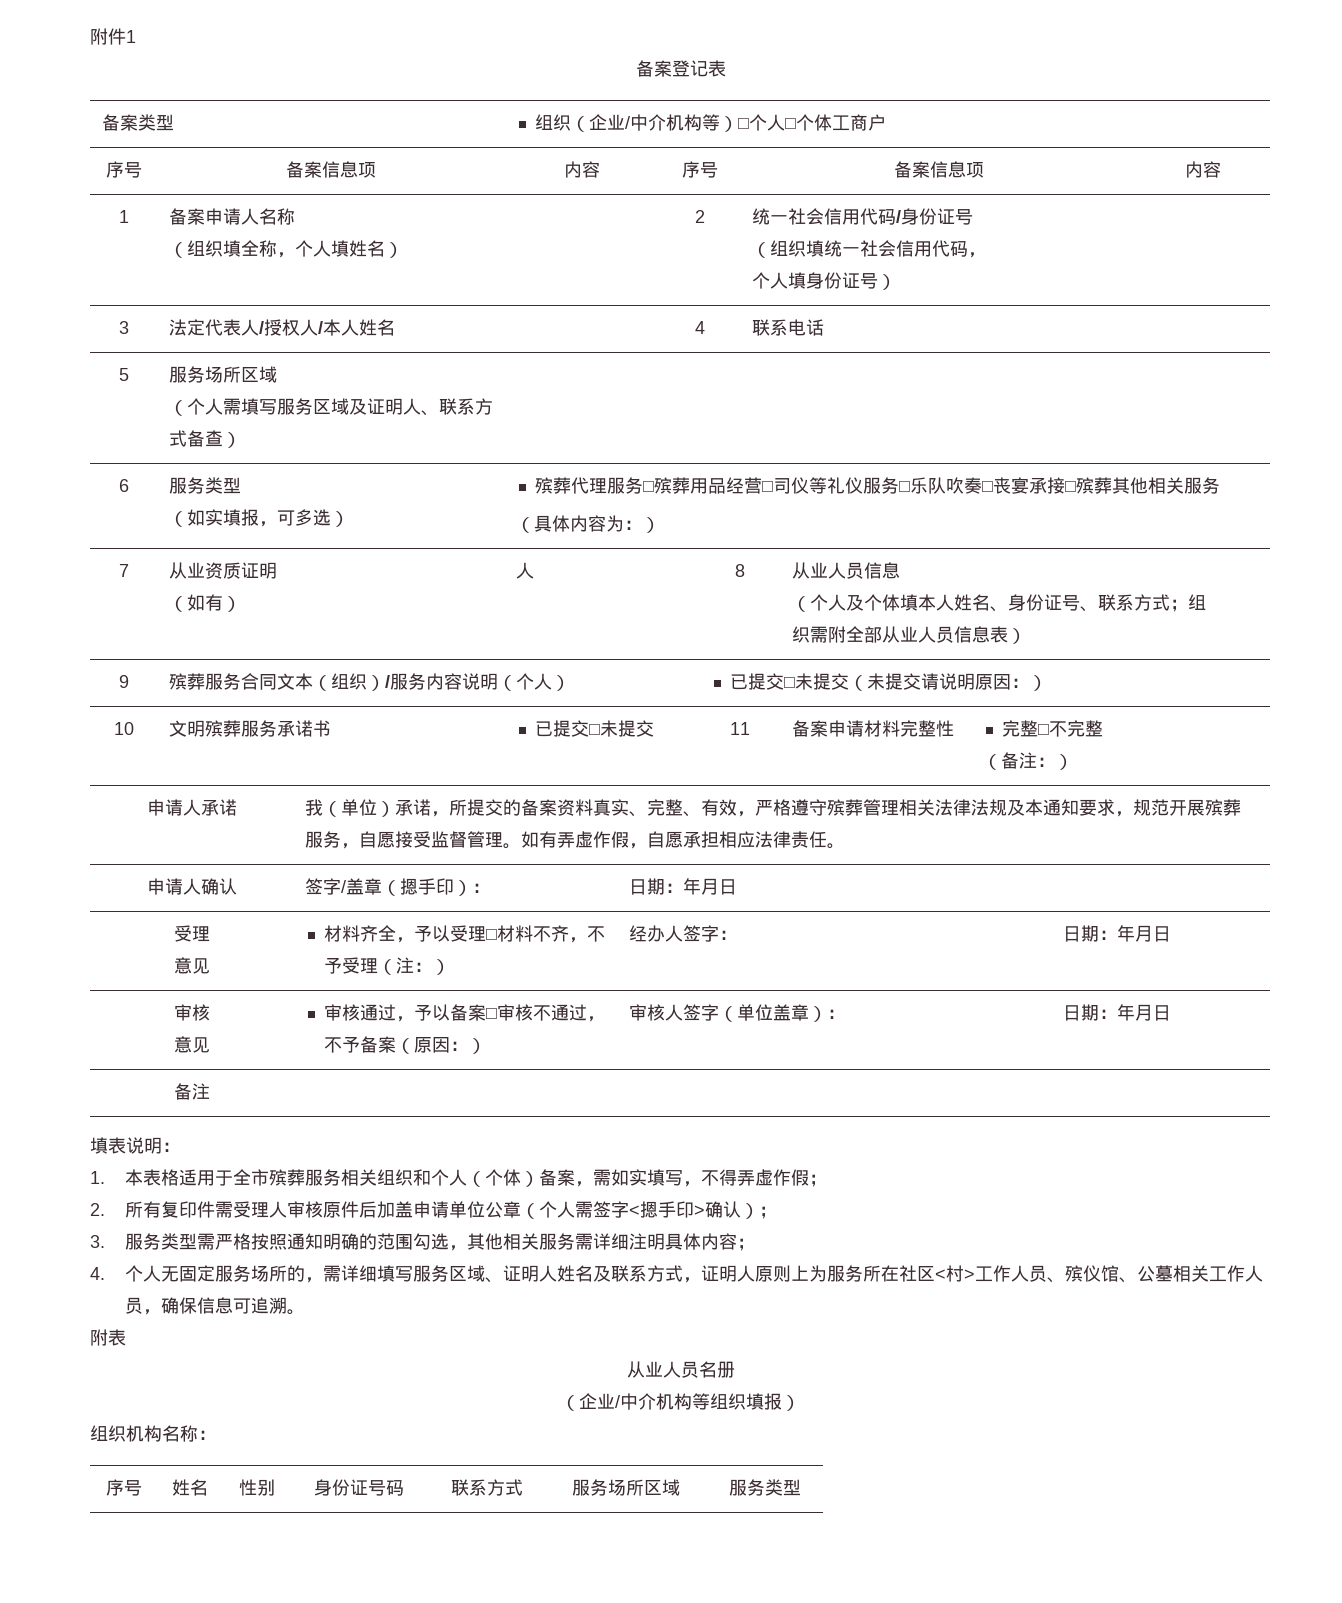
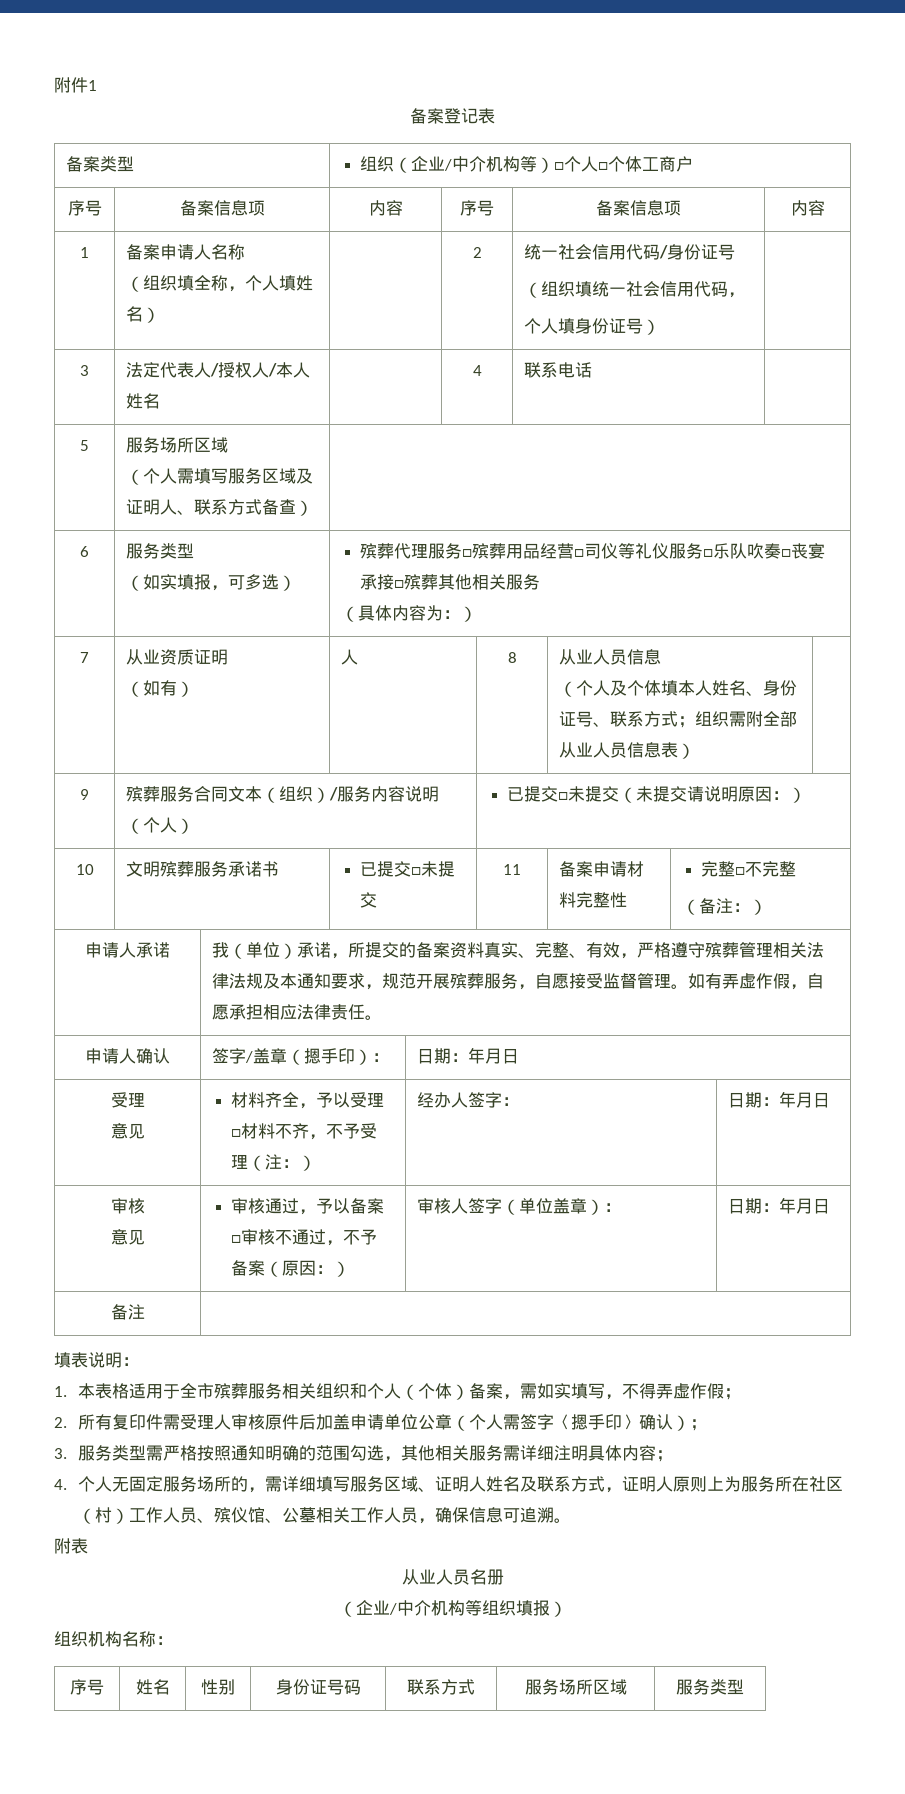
- 2.所有复印件需受理人审核原件后加盖申请单位公章（个人需签字<摁手印>确认）；
+ 2.所有复印件需受理人审核原件后加盖申请单位公章（个人需签字〈摁手印〉确认）；
- 4.个人无固定服务场所的，需详细填写服务区域、证明人姓名及联系方式，证明人原则上为服务所在社区<村>工作人员、殡仪馆、公墓相关工作人员，确保信息可追溯。
+ 4.个人无固定服务场所的，需详细填写服务区域、证明人姓名及联系方式，证明人原则上为服务所在社区（村）工作人员、殡仪馆、公墓相关工作人员，确保信息可追溯。

